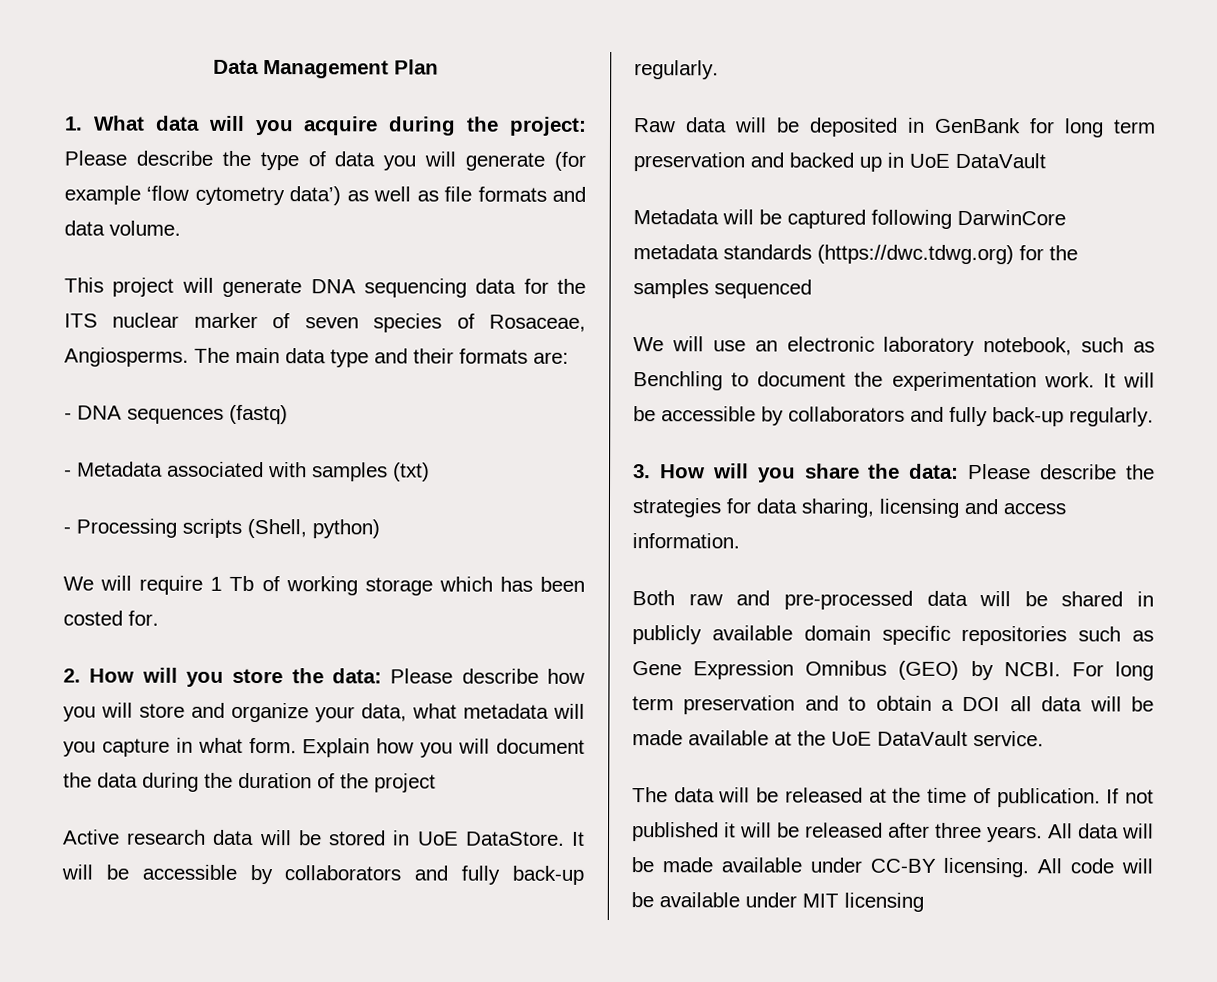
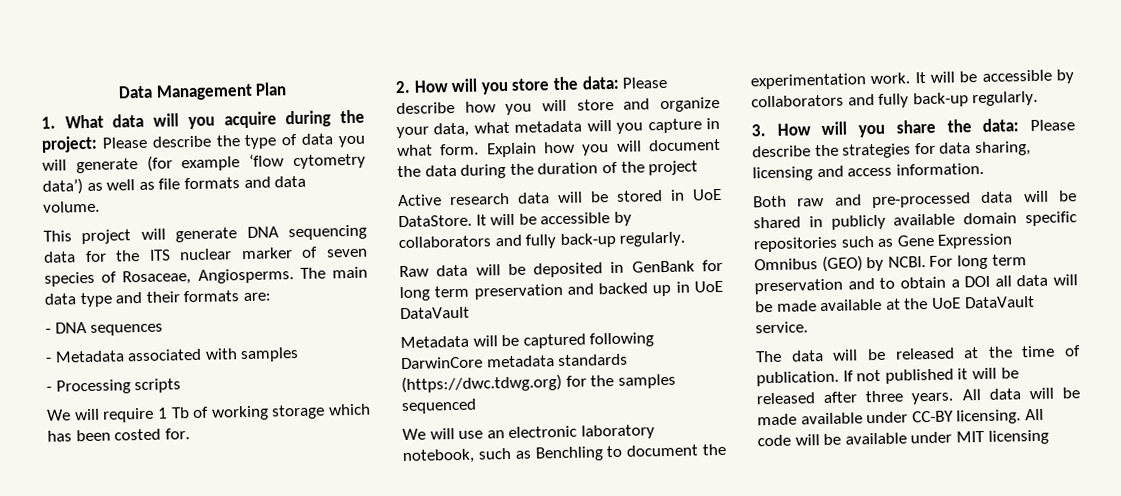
- - DNA sequences (fastq)
+ - DNA sequences
- - Metadata associated with samples (txt)
+ - Metadata associated with samples
- - Processing scripts (Shell, python)
+ - Processing scripts

